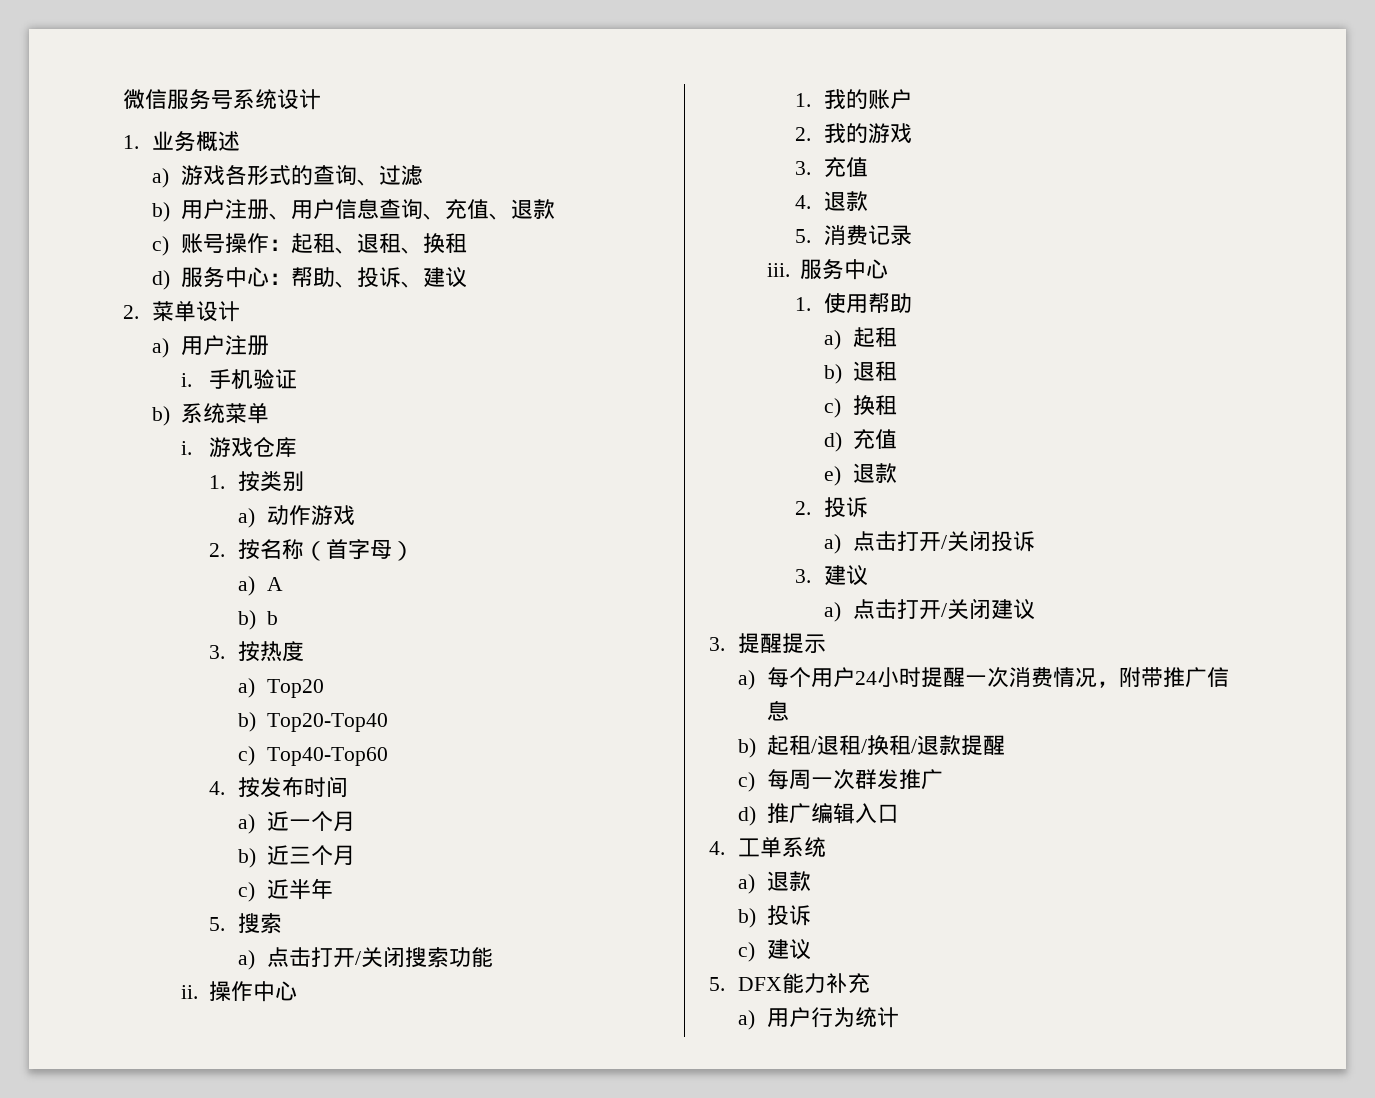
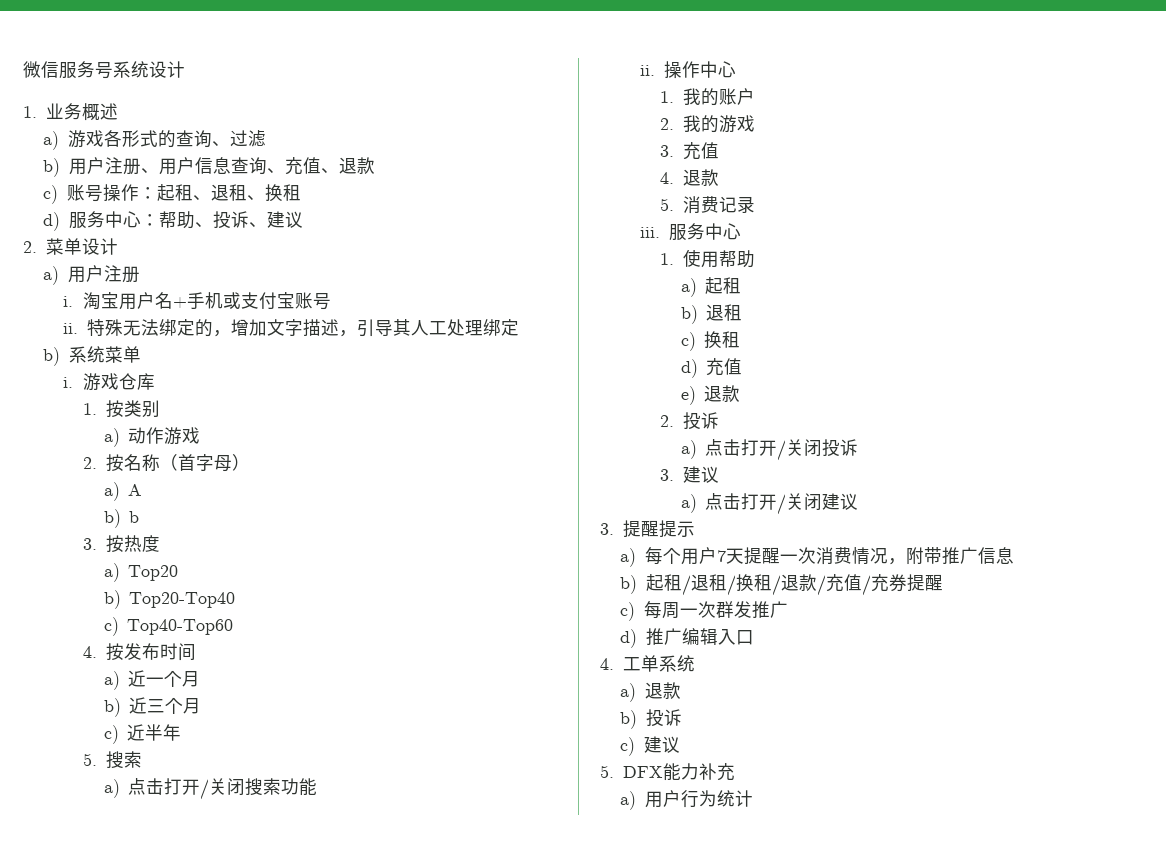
- 手机验证
+ 淘宝用户名+手机或支付宝账号
+ ii.特殊无法绑定的，增加文字描述，引导其人工处理绑定
- a)每个用户24小时提醒一次消费情况，附带推广信息
+ a)每个用户7天提醒一次消费情况，附带推广信息
- b)起租/退租/换租/退款提醒
+ b)起租/退租/换租/退款/充值/充券提醒

